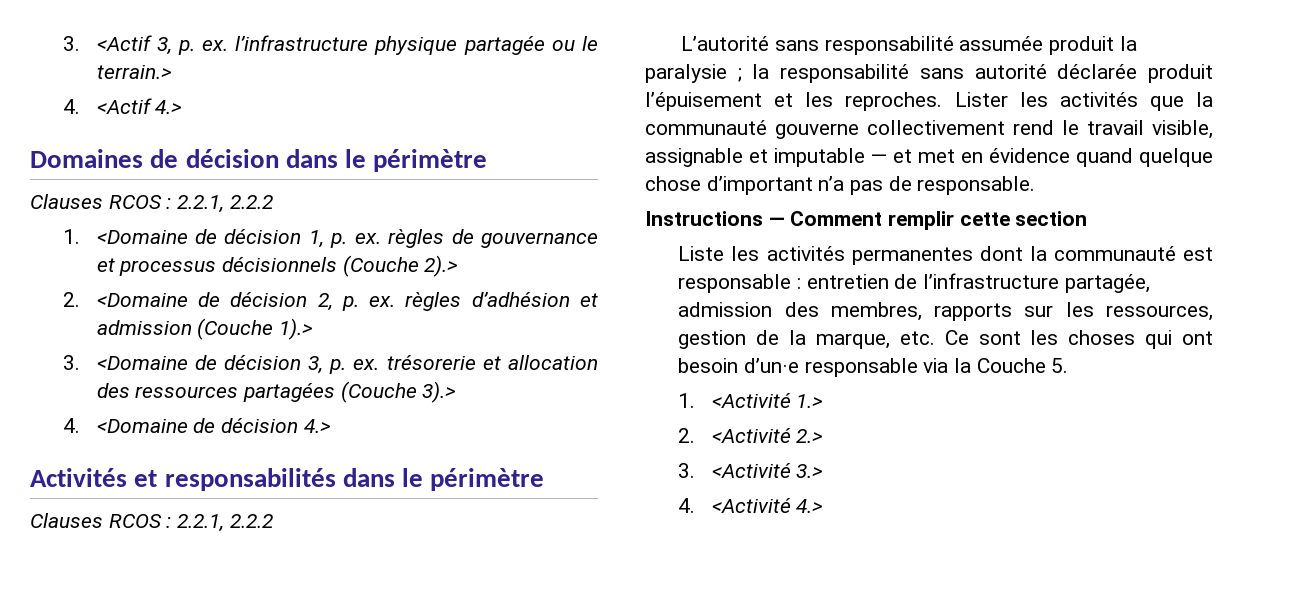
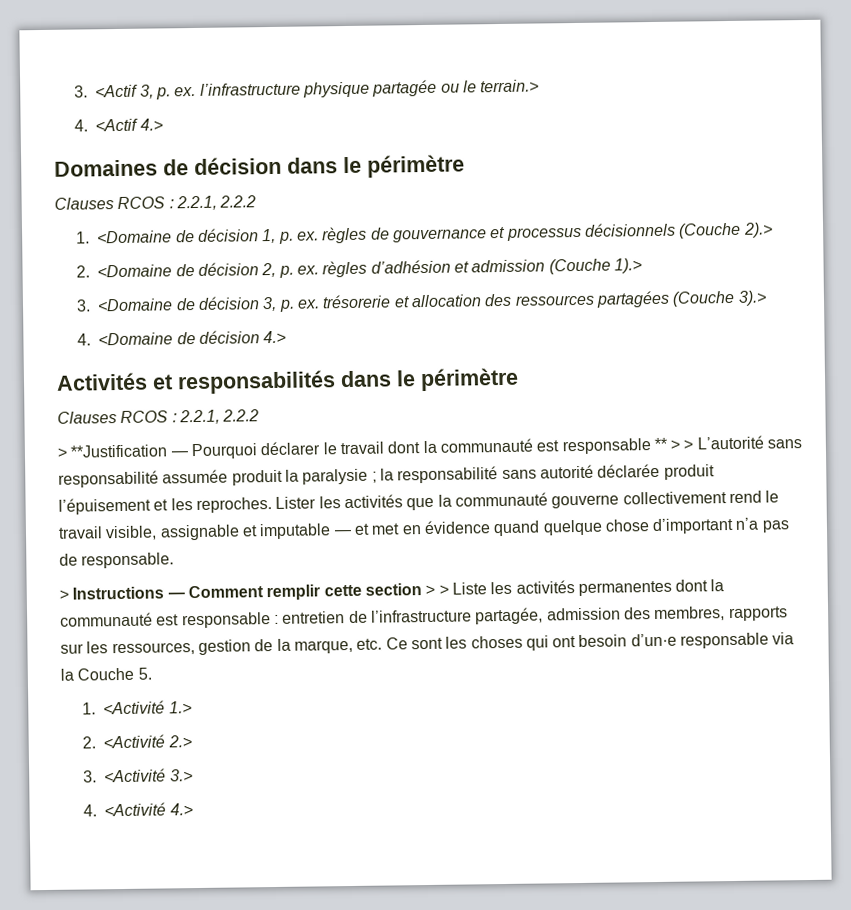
- L’autorité sans responsabilité assumée produit la paralysie ; la responsabilité sans autorité déclarée produit l’épuisement et les reproches.
+ > **Justification — Pourquoi déclarer le travail dont la communauté est responsable ** > > L’autorité sans responsabilité assumée produit la paralysie ; la responsabilité sans autorité déclarée produit l’épuisement et les reproches.
- Instructions — Comment remplir cette section
- Liste les activités permanentes dont la communauté est responsable : entretien de l’infrastructure partagée, admission des membres, rapports sur les ressources, gestion de la marque, etc. Ce sont les choses qui ont besoin d’un·e responsable via la Couche 5.
+ > Instructions — Comment remplir cette section > > Liste les activités permanentes dont la communauté est responsable : entretien de l’infrastructure partagée, admission des membres, rapports sur les ressources, gestion de la marque, etc. Ce sont les choses qui ont besoin d’un·e responsable via la Couche 5.

